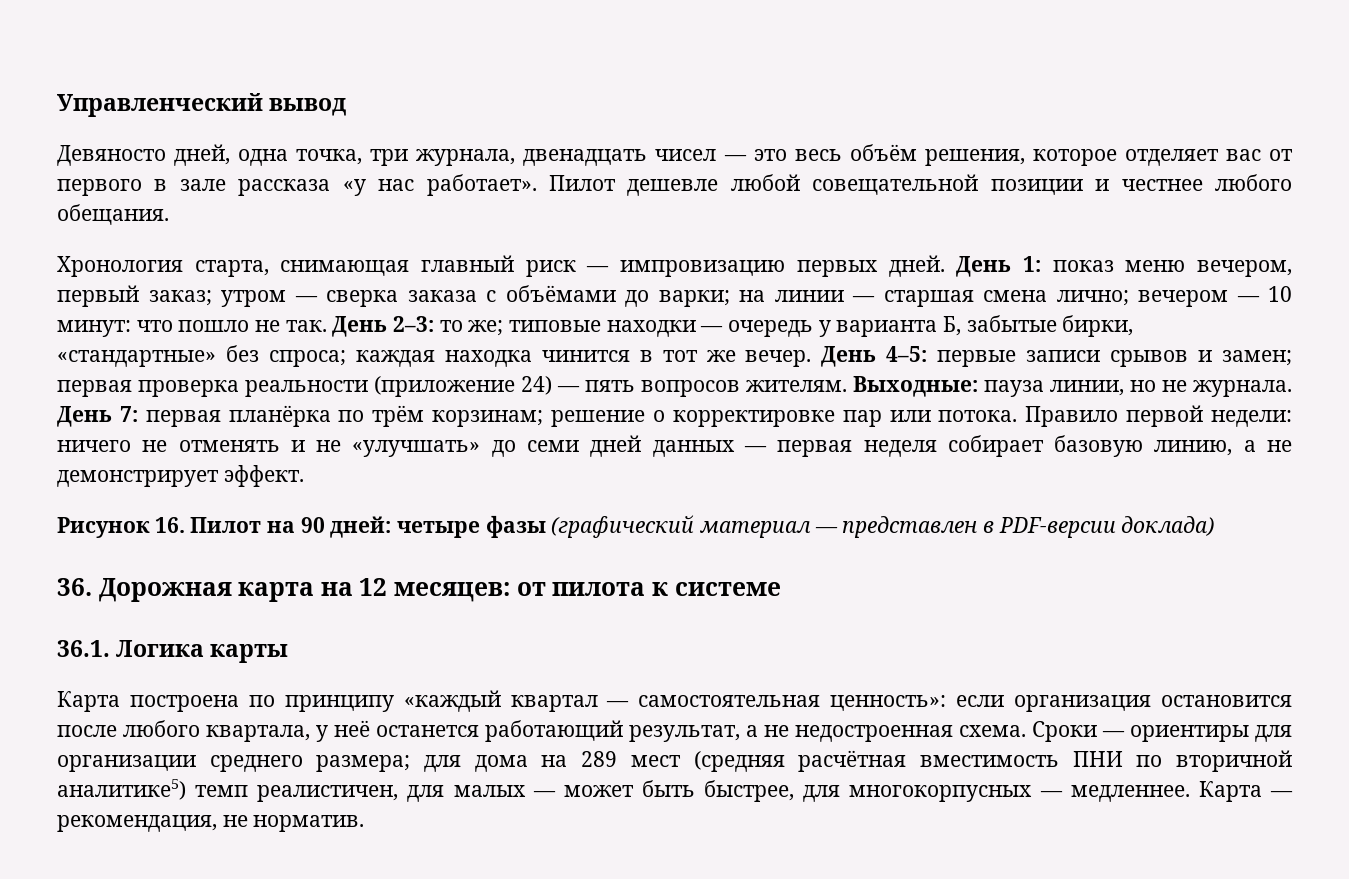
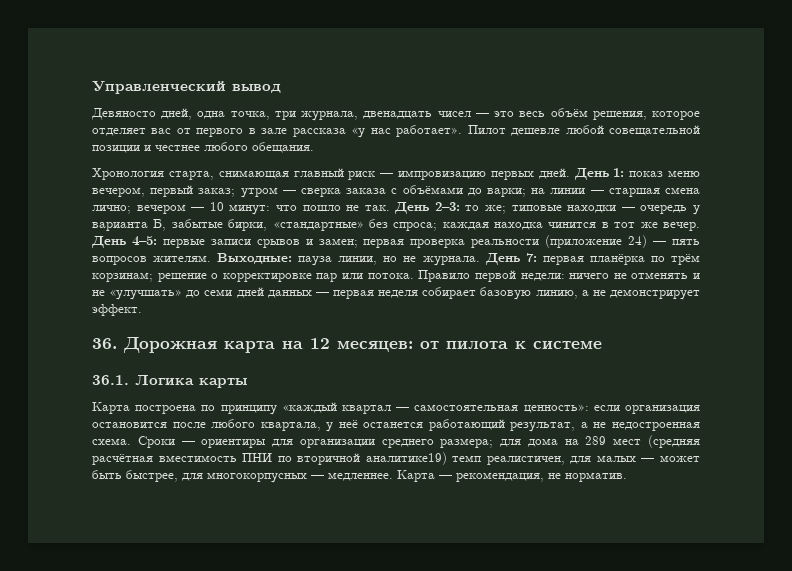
- Рисунок 16. Пилот на 90 дней: четыре фазы (графический материал — представлен в PDF-версии доклада)
- Сроки — ориентиры для организации среднего размера; для дома на 289 мест (средняя расчётная вместимость ПНИ по вторичной аналитике5) темп реалистичен, для малых — может быть быстрее, для многокорпусных — медленнее.
+ Сроки — ориентиры для организации среднего размера; для дома на 289 мест (средняя расчётная вместимость ПНИ по вторичной аналитике19) темп реалистичен, для малых — может быть быстрее, для многокорпусных — медленнее.

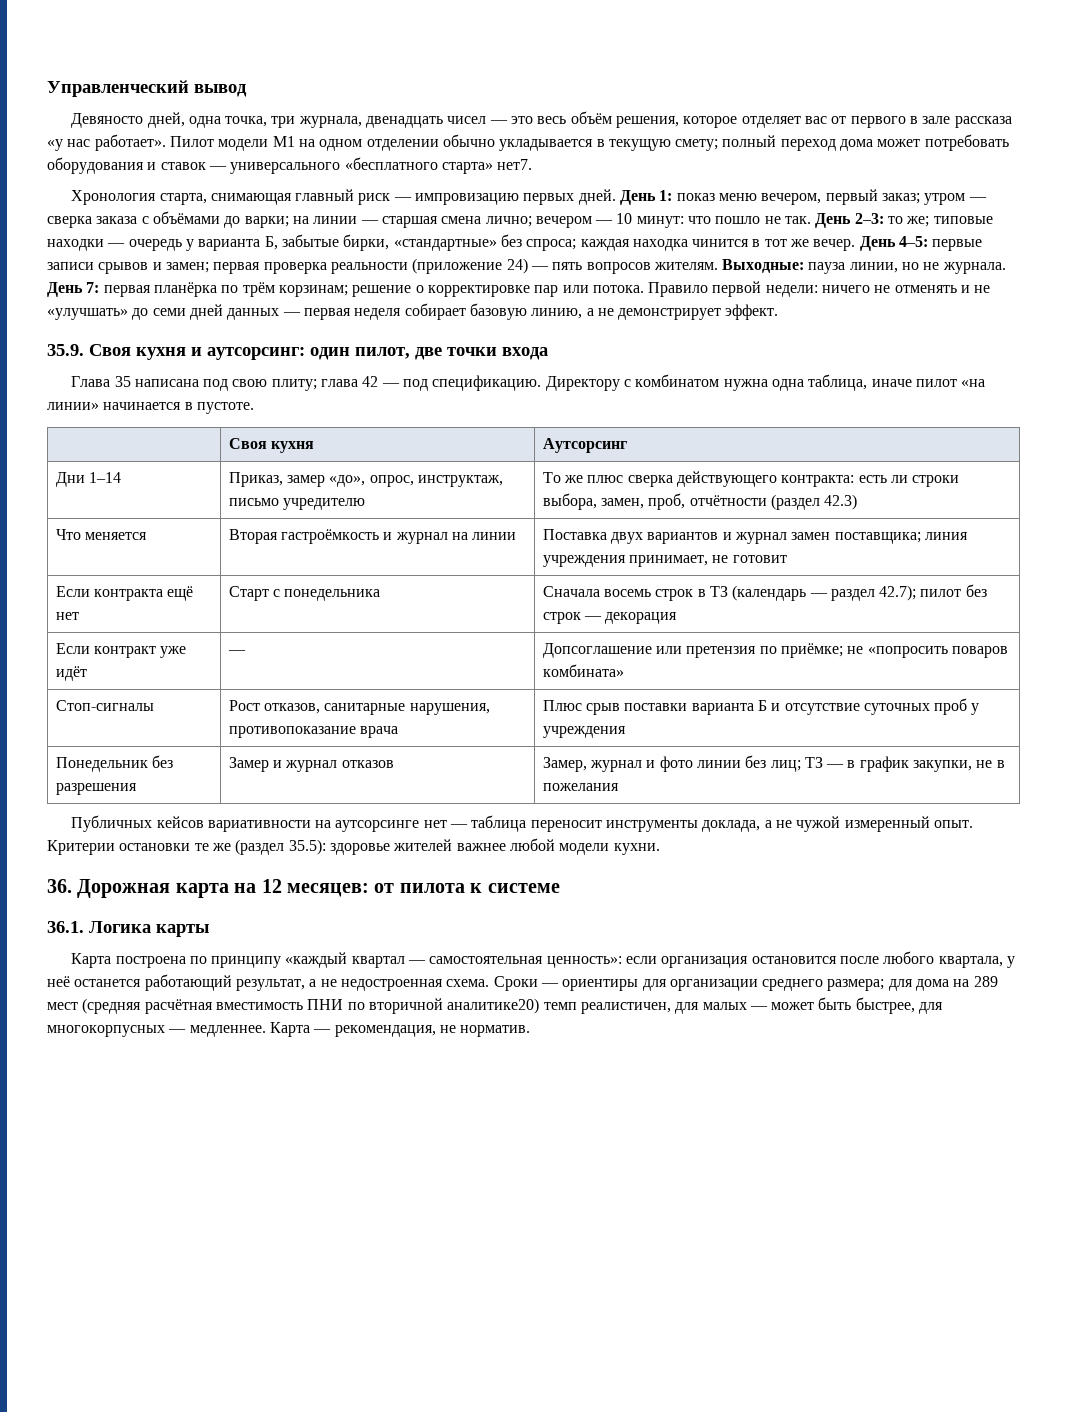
- Пилот дешевле любой совещательной позиции и честнее любого обещания.
+ Пилот модели М1 на одном отделении обычно укладывается в текущую смету; полный переход дома может потребовать оборудования и ставок — универсального «бесплатного старта» нет7.
+ 35.9. Своя кухня и аутсорсинг: один пилот, две точки входа
+ Глава 35 написана под свою плиту; глава 42 — под спецификацию. Директору с комбинатом нужна одна таблица, иначе пилот «на линии» начинается в пустоте.
+ | Своя кухня | Аутсорсинг
+ Дни 1–14 | Приказ, замер «до», опрос, инструктаж, письмо учредителю | То же плюс сверка действующего контракта: есть ли строки выбора, замен, проб, отчётности (раздел 42.3)
+ Что меняется | Вторая гастроёмкость и журнал на линии | Поставка двух вариантов и журнал замен поставщика; линия учреждения принимает, не готовит
+ Если контракта ещё нет | Старт с понедельника | Сначала восемь строк в ТЗ (календарь — раздел 42.7); пилот без строк — декорация
+ Если контракт уже идёт | — | Допсоглашение или претензия по приёмке; не «попросить поваров комбината»
+ Стоп-сигналы | Рост отказов, санитарные нарушения, противопоказание врача | Плюс срыв поставки варианта Б и отсутствие суточных проб у учреждения
+ Понедельник без разрешения | Замер и журнал отказов | Замер, журнал и фото линии без лиц; ТЗ — в график закупки, не в пожелания
+ Публичных кейсов вариативности на аутсорсинге нет — таблица переносит инструменты доклада, а не чужой измеренный опыт. Критерии остановки те же (раздел 35.5): здоровье жителей важнее любой модели кухни.
- Сроки — ориентиры для организации среднего размера; для дома на 289 мест (средняя расчётная вместимость ПНИ по вторичной аналитике19) темп реалистичен, для малых — может быть быстрее, для многокорпусных — медленнее.
+ Сроки — ориентиры для организации среднего размера; для дома на 289 мест (средняя расчётная вместимость ПНИ по вторичной аналитике20) темп реалистичен, для малых — может быть быстрее, для многокорпусных — медленнее.

